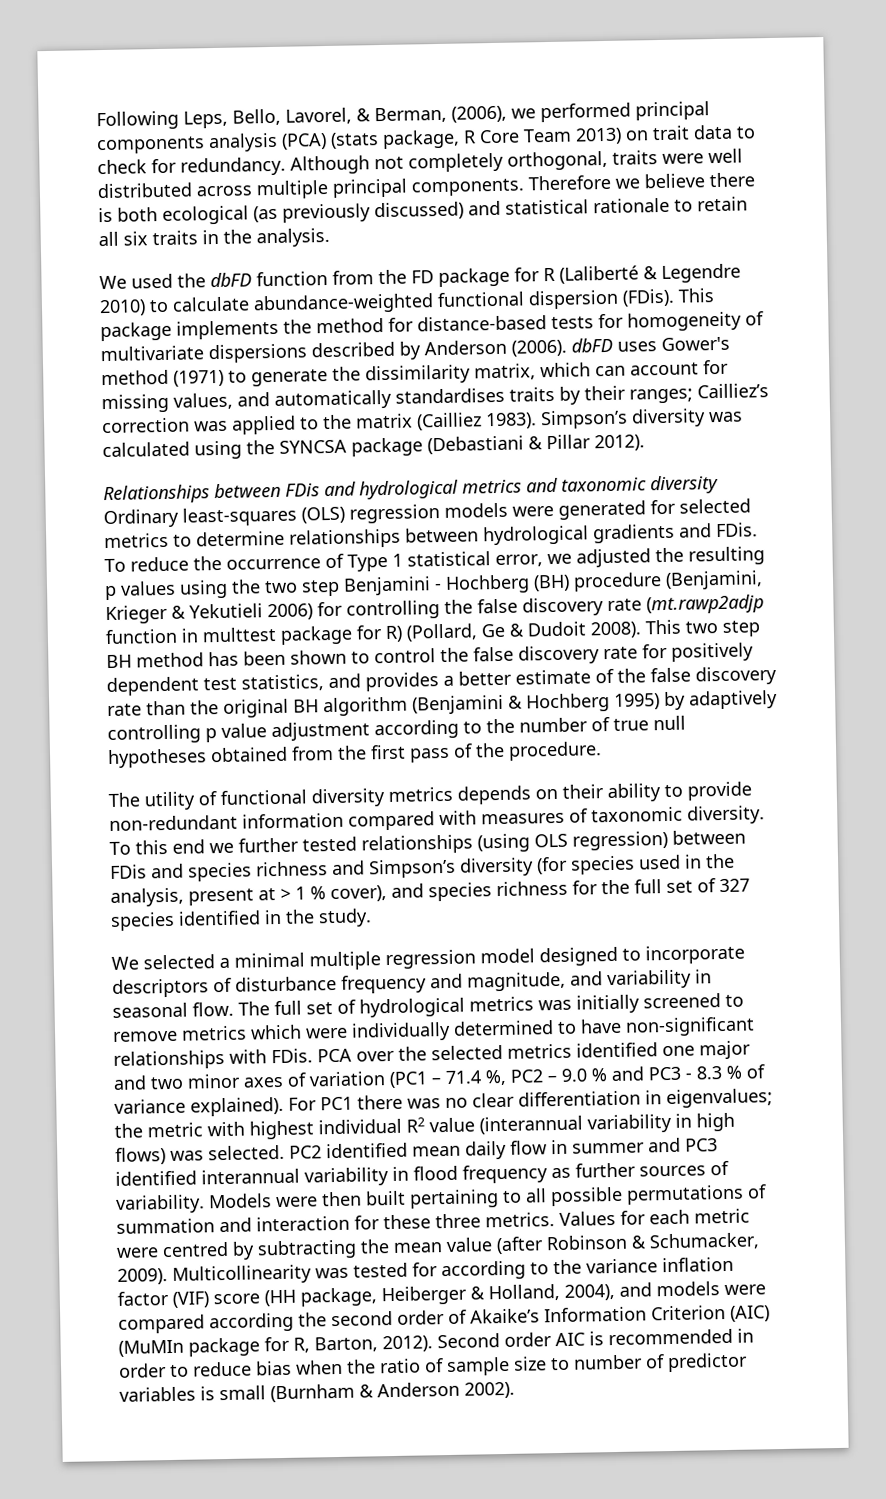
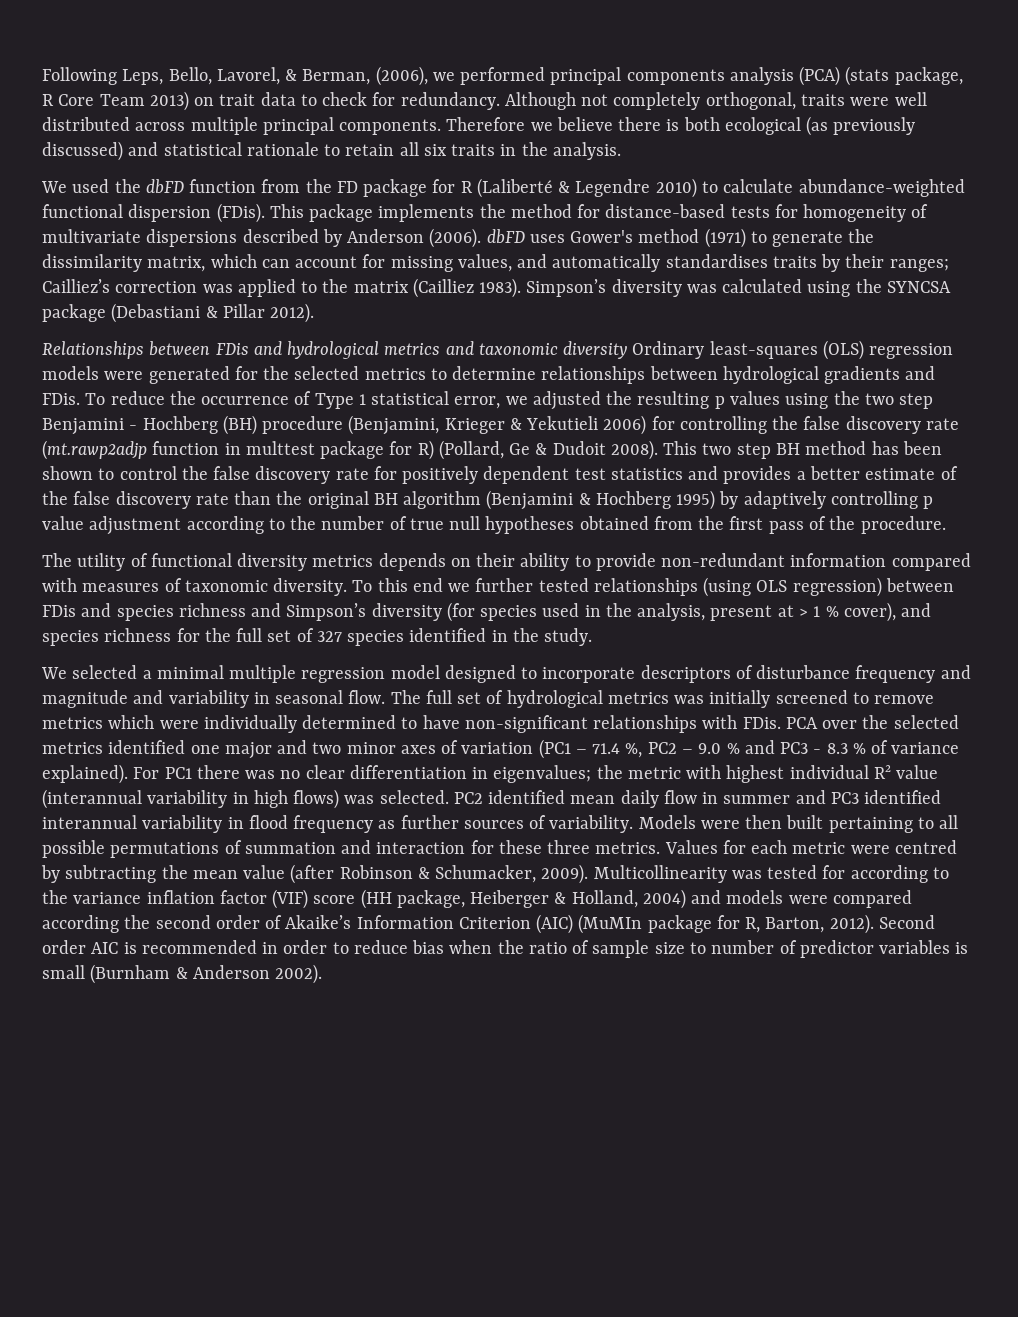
- Relationships between FDis and hydrological metrics and taxonomic diversity Ordinary least-squares (OLS) regression models were generated for selected metrics to determine relationships between hydrological gradients and FDis.
+ Relationships between FDis and hydrological metrics and taxonomic diversity Ordinary least-squares (OLS) regression models were generated for the selected metrics to determine relationships between hydrological gradients and FDis.
- This two step BH method has been shown to control the false discovery rate for positively dependent test statistics, and provides a better estimate of the false discovery rate than the original BH algorithm (Benjamini & Hochberg 1995) by adaptively controlling p value adjustment according to the number of true null hypotheses obtained from the first pass of the procedure.
+ This two step BH method has been shown to control the false discovery rate for positively dependent test statistics and provides a better estimate of the false discovery rate than the original BH algorithm (Benjamini & Hochberg 1995) by adaptively controlling p value adjustment according to the number of true null hypotheses obtained from the first pass of the procedure.
- We selected a minimal multiple regression model designed to incorporate descriptors of disturbance frequency and magnitude, and variability in seasonal flow.
+ We selected a minimal multiple regression model designed to incorporate descriptors of disturbance frequency and magnitude and variability in seasonal flow.
- Multicollinearity was tested for according to the variance inflation factor (VIF) score (HH package, Heiberger & Holland, 2004), and models were compared according the second order of Akaike’s Information Criterion (AIC) (MuMIn package for R, Barton, 2012).
+ Multicollinearity was tested for according to the variance inflation factor (VIF) score (HH package, Heiberger & Holland, 2004) and models were compared according the second order of Akaike’s Information Criterion (AIC) (MuMIn package for R, Barton, 2012).

